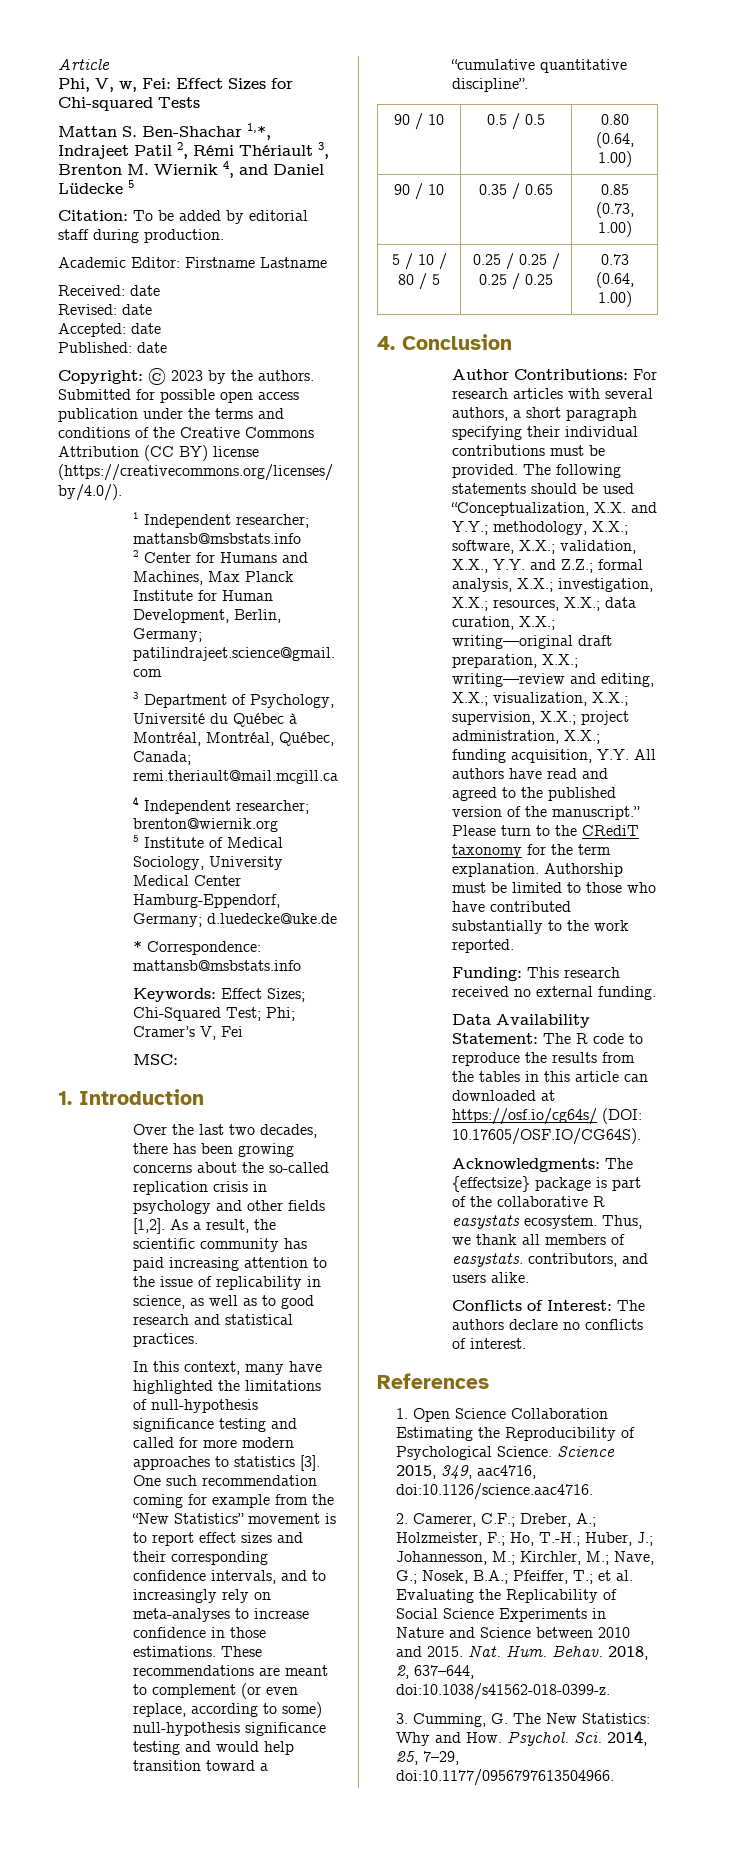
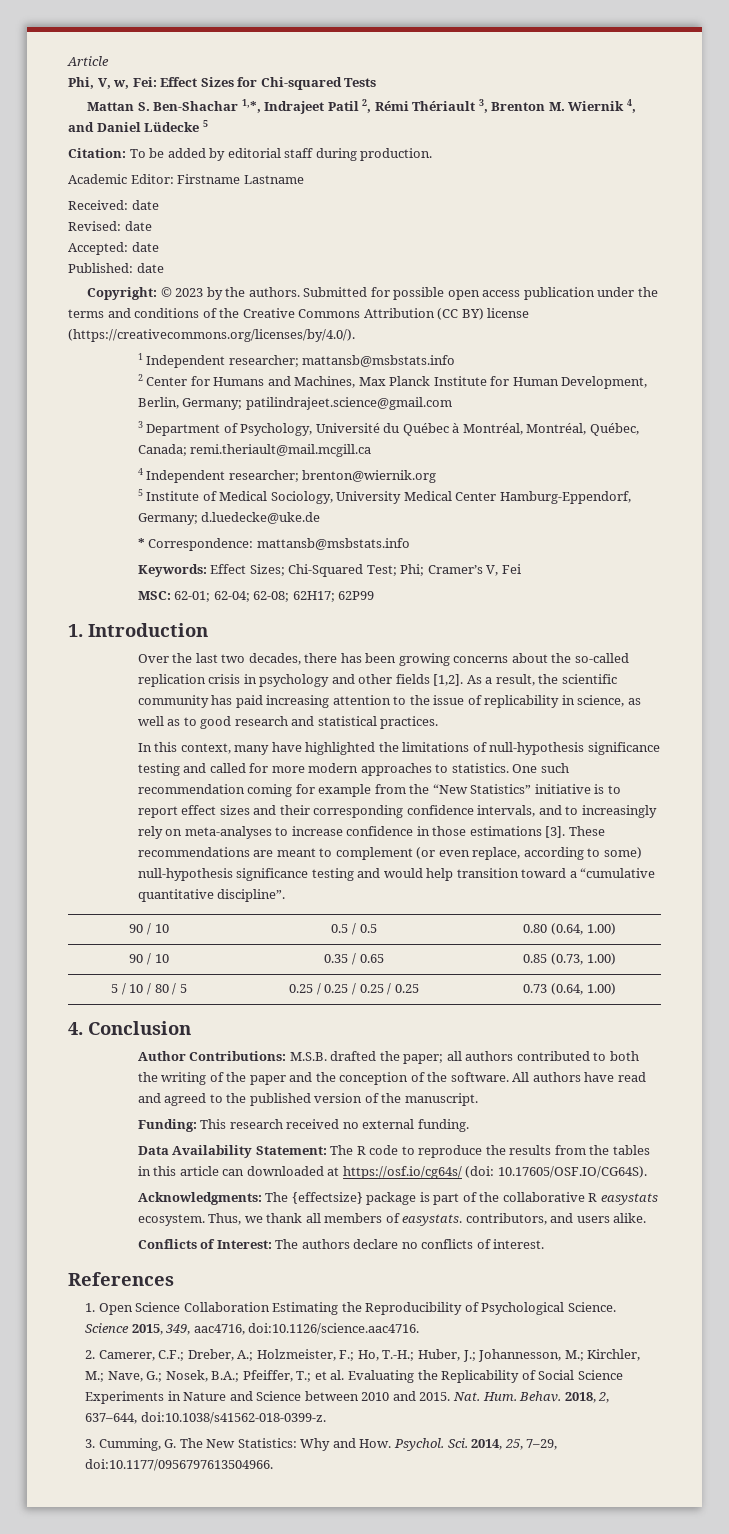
- MSC:
+ MSC: 62-01; 62-04; 62-08; 62H17; 62P99
- In this context, many have highlighted the limitations of null-hypothesis significance testing and called for more modern approaches to statistics [3].
+ In this context, many have highlighted the limitations of null-hypothesis significance testing and called for more modern approaches to statistics.
- One such recommendation coming for example from the “New Statistics” movement is to report effect sizes and their corresponding confidence intervals, and to increasingly rely on meta-analyses to increase confidence in those estimations.
+ One such recommendation coming for example from the “New Statistics” initiative is to report effect sizes and their corresponding confidence intervals, and to increasingly rely on meta-analyses to increase confidence in those estimations [3].
- Author Contributions: For research articles with several authors, a short paragraph specifying their individual contributions must be provided. The following statements should be used “Conceptualization, X.X. and Y.Y.; methodology, X.X.; software, X.X.; validation, X.X., Y.Y. and Z.Z.; formal analysis, X.X.; investigation, X.X.; resources, X.X.; data curation, X.X.; writing—original draft preparation, X.X.; writing—review and editing, X.X.; visualization, X.X.; supervision, X.X.; project administration, X.X.; funding acquisition, Y.Y. All authors have read and agreed to the published version of the manuscript.” Please turn to the CRediT taxonomy for the term explanation. Authorship must be limited to those who have contributed substantially to the work reported.
+ Author Contributions: M.S.B. drafted the paper; all authors contributed to both the writing of the paper and the conception of the software. All authors have read and agreed to the published version of the manuscript.
- Data Availability Statement: The R code to reproduce the results from the tables in this article can downloaded at https://osf.io/cg64s/ (DOI: 10.17605/OSF.IO/CG64S).
+ Data Availability Statement: The R code to reproduce the results from the tables in this article can downloaded at https://osf.io/cg64s/ (doi: 10.17605/OSF.IO/CG64S).

